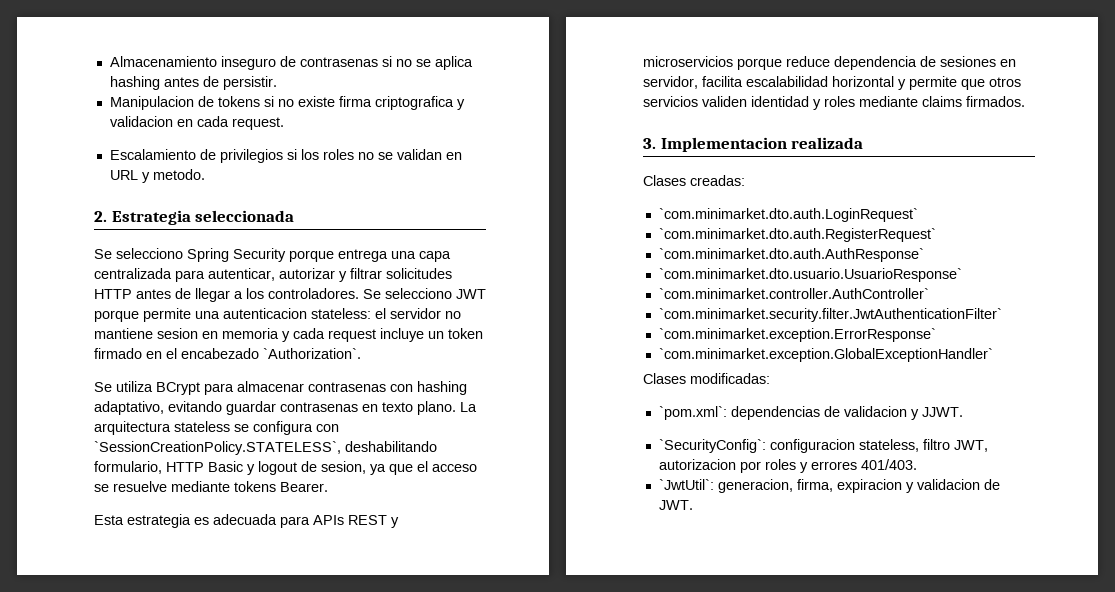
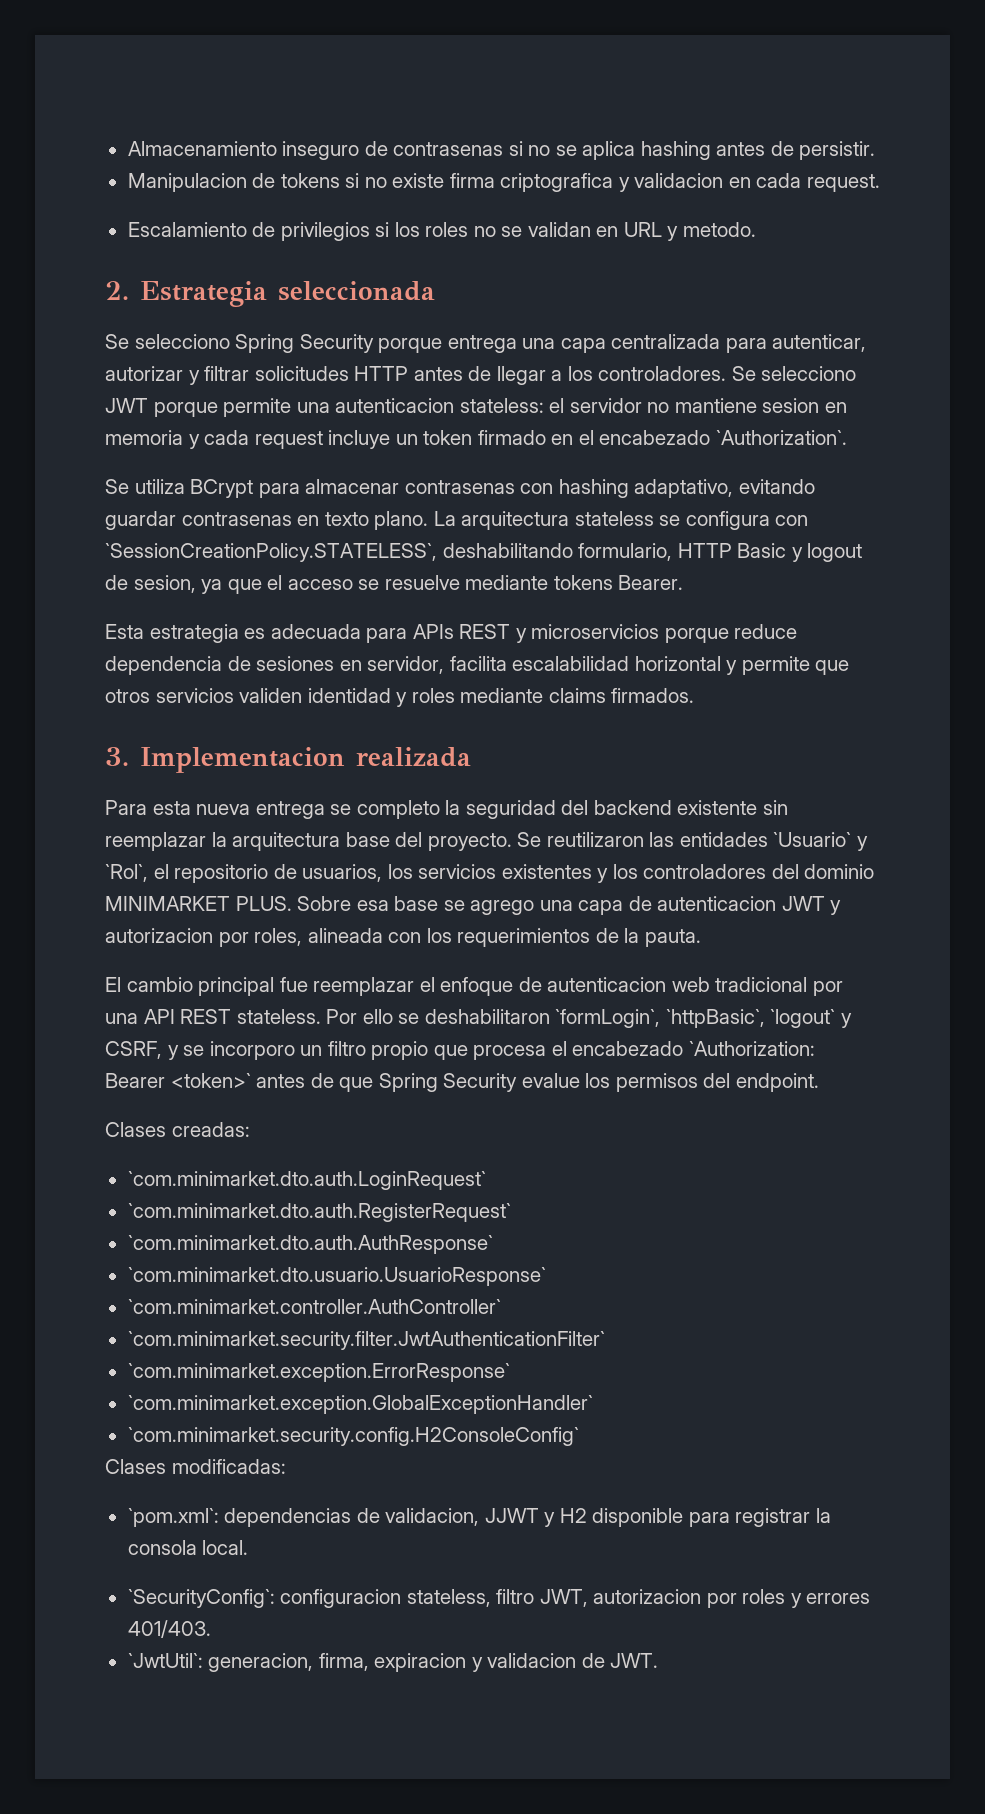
+ Para esta nueva entrega se completo la seguridad del backend existente sin reemplazar la arquitectura base del proyecto. Se reutilizaron las entidades `Usuario` y `Rol`, el repositorio de usuarios, los servicios existentes y los controladores del dominio MINIMARKET PLUS. Sobre esa base se agrego una capa de autenticacion JWT y autorizacion por roles, alineada con los requerimientos de la pauta.
+ El cambio principal fue reemplazar el enfoque de autenticacion web tradicional por una API REST stateless. Por ello se deshabilitaron `formLogin`, `httpBasic`, `logout` y CSRF, y se incorporo un filtro propio que procesa el encabezado `Authorization: Bearer <token>` antes de que Spring Security evalue los permisos del endpoint.
+ `com.minimarket.security.config.H2ConsoleConfig`
- `pom.xml`: dependencias de validacion y JJWT.
+ `pom.xml`: dependencias de validacion, JJWT y H2 disponible para registrar la consola local.

